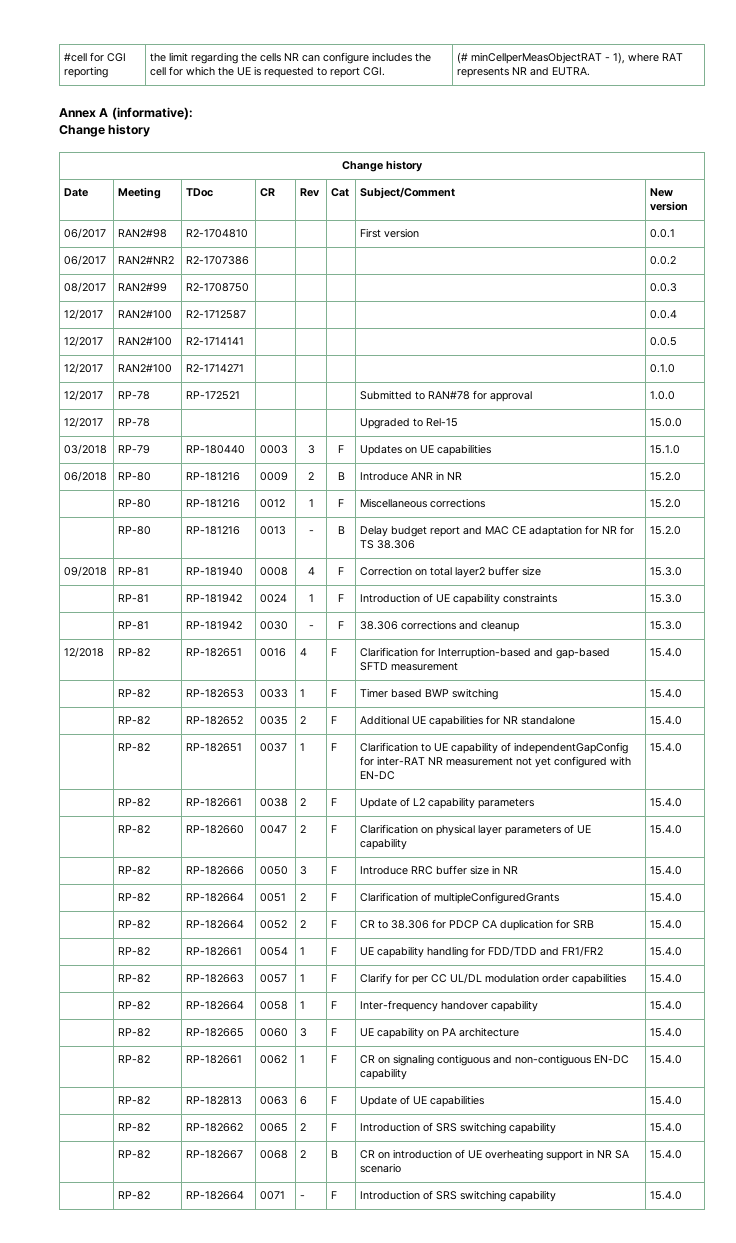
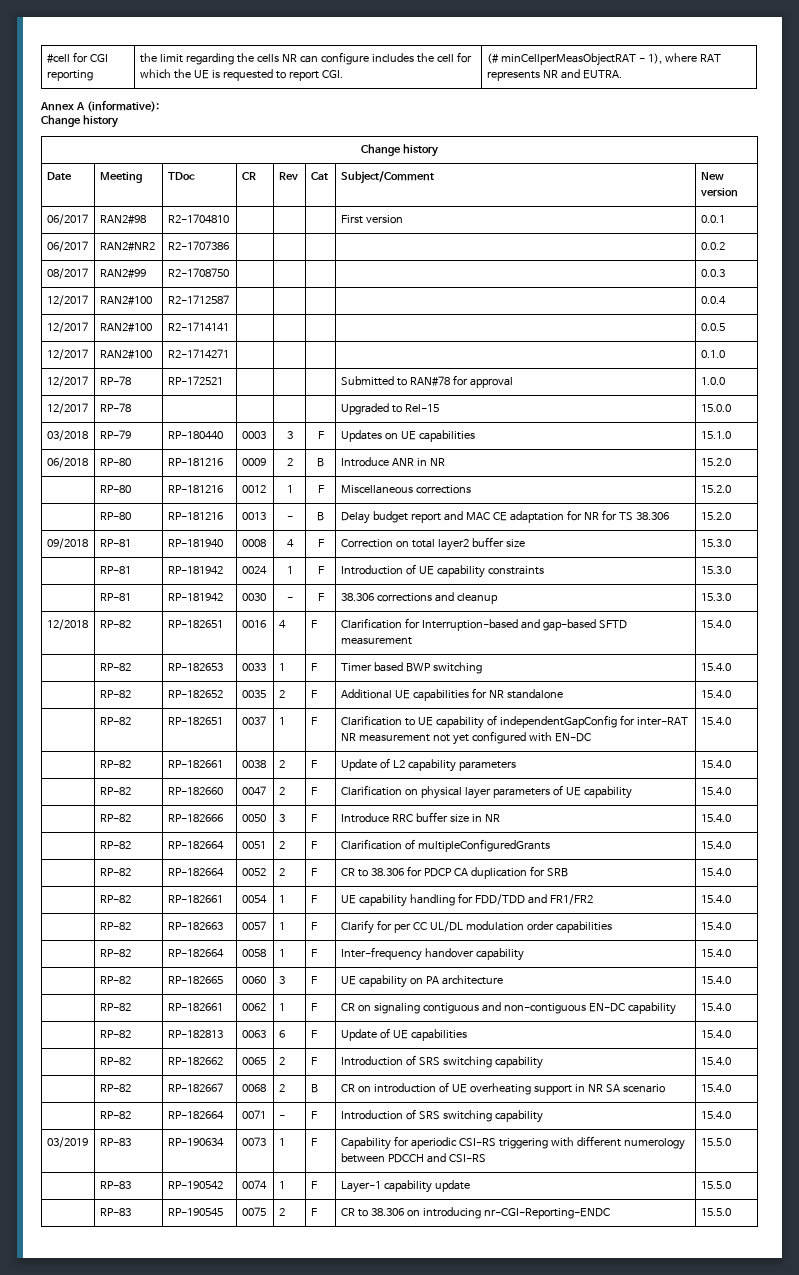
+ 03/2019 | RP-83 | RP-190634 | 0073 | 1 | F | Capability for aperiodic CSI-RS triggering with different numerology between PDCCH and CSI-RS | 15.5.0
+ | RP-83 | RP-190542 | 0074 | 1 | F | Layer-1 capability update | 15.5.0
+ | RP-83 | RP-190545 | 0075 | 2 | F | CR to 38.306 on introducing nr-CGI-Reporting-ENDC | 15.5.0

